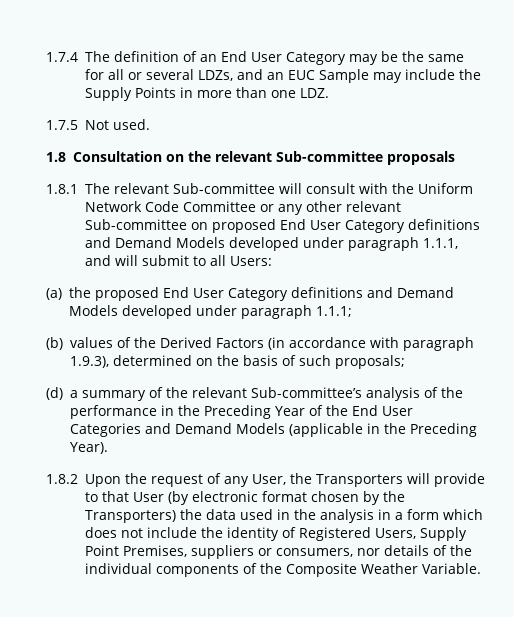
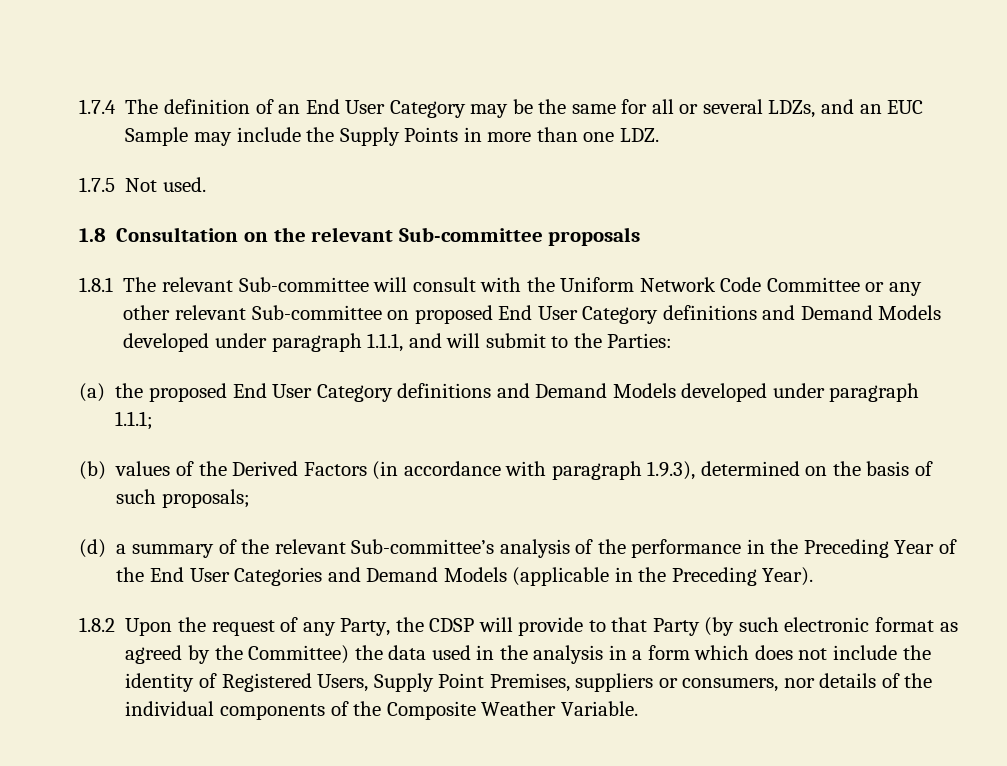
- 1.8.1 The relevant Sub-committee will consult with the Uniform Network Code Committee or any other relevant Sub-committee on proposed End User Category definitions and Demand Models developed under paragraph 1.1.1, and will submit to all Users:
+ 1.8.1 The relevant Sub-committee will consult with the Uniform Network Code Committee or any other relevant Sub-committee on proposed End User Category definitions and Demand Models developed under paragraph 1.1.1, and will submit to the Parties:
- 1.8.2 Upon the request of any User, the Transporters will provide to that User (by electronic format chosen by the Transporters) the data used in the analysis in a form which does not include the identity of Registered Users, Supply Point Premises, suppliers or consumers, nor details of the individual components of the Composite Weather Variable.
+ 1.8.2 Upon the request of any Party, the CDSP will provide to that Party (by such electronic format as agreed by the Committee) the data used in the analysis in a form which does not include the identity of Registered Users, Supply Point Premises, suppliers or consumers, nor details of the individual components of the Composite Weather Variable.

